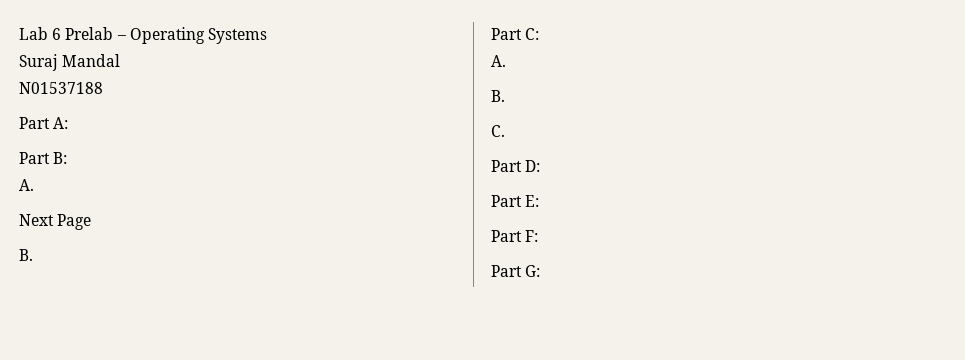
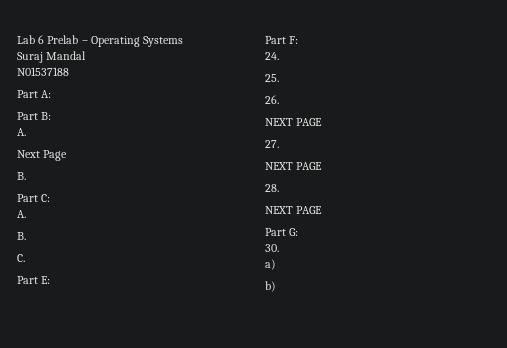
- Part D:
+ 24.
+ 25.
+ 26.
+ NEXT PAGE
+ 27.
+ NEXT PAGE
+ 28.
+ NEXT PAGE
+ 30.
+ a)
+ b)

